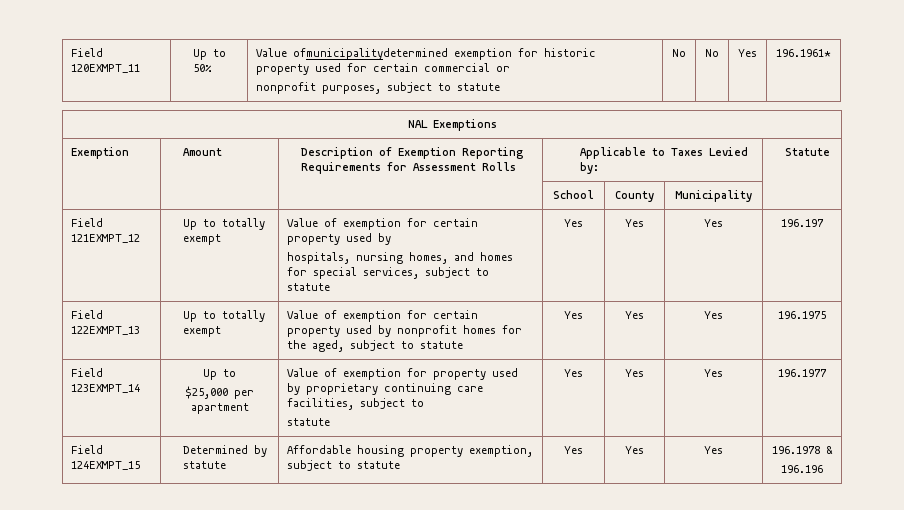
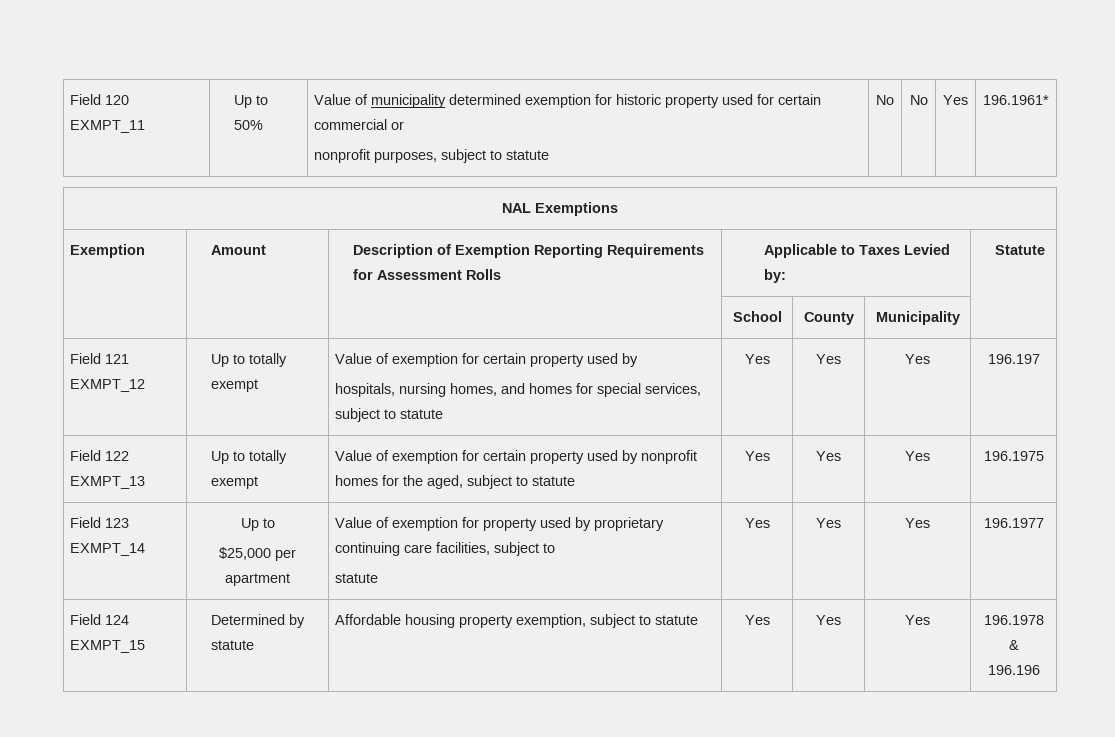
- Field 120EXMPT_11 | Up to 50% | Value ofmunicipalitydetermined exemption for historic property used for certain commercial or
+ Field 120 EXMPT_11 | Up to 50% | Value of municipality determined exemption for historic property used for certain commercial or
- Field 121EXMPT_12 | Up to totally exempt | Value of exemption for certain property used by
+ Field 121 EXMPT_12 | Up to totally exempt | Value of exemption for certain property used by
- Field 122EXMPT_13 | Up to totally exempt | Value of exemption for certain property used by nonprofit homes for the aged, subject to statute | Yes | Yes | Yes | 196.1975
+ Field 122 EXMPT_13 | Up to totally exempt | Value of exemption for certain property used by nonprofit homes for the aged, subject to statute | Yes | Yes | Yes | 196.1975
- Field 123EXMPT_14 | Up to
+ Field 123 EXMPT_14 | Up to
- Field 124EXMPT_15 | Determined by statute | Affordable housing property exemption, subject to statute | Yes | Yes | Yes | 196.1978 &
+ Field 124 EXMPT_15 | Determined by statute | Affordable housing property exemption, subject to statute | Yes | Yes | Yes | 196.1978 &

